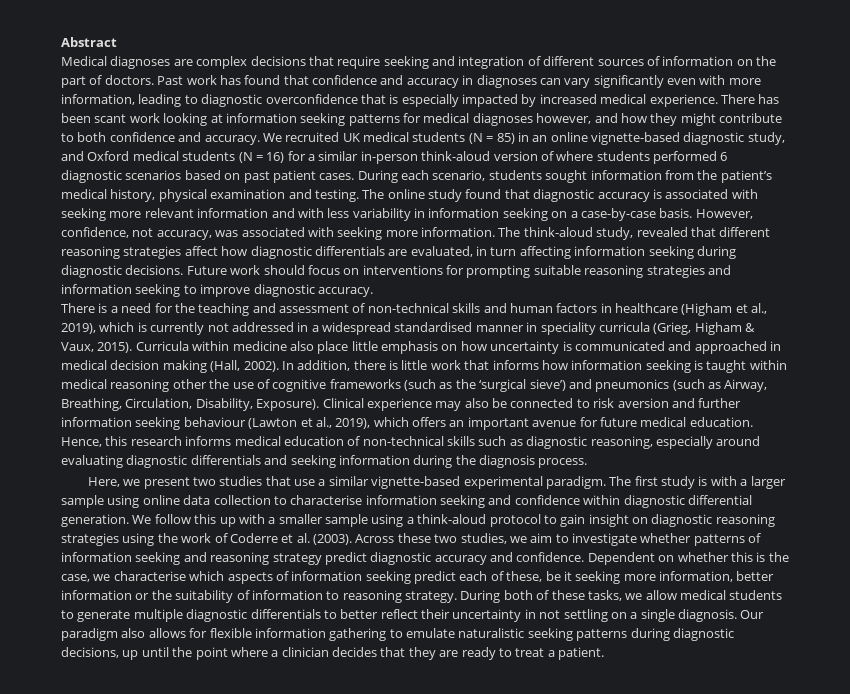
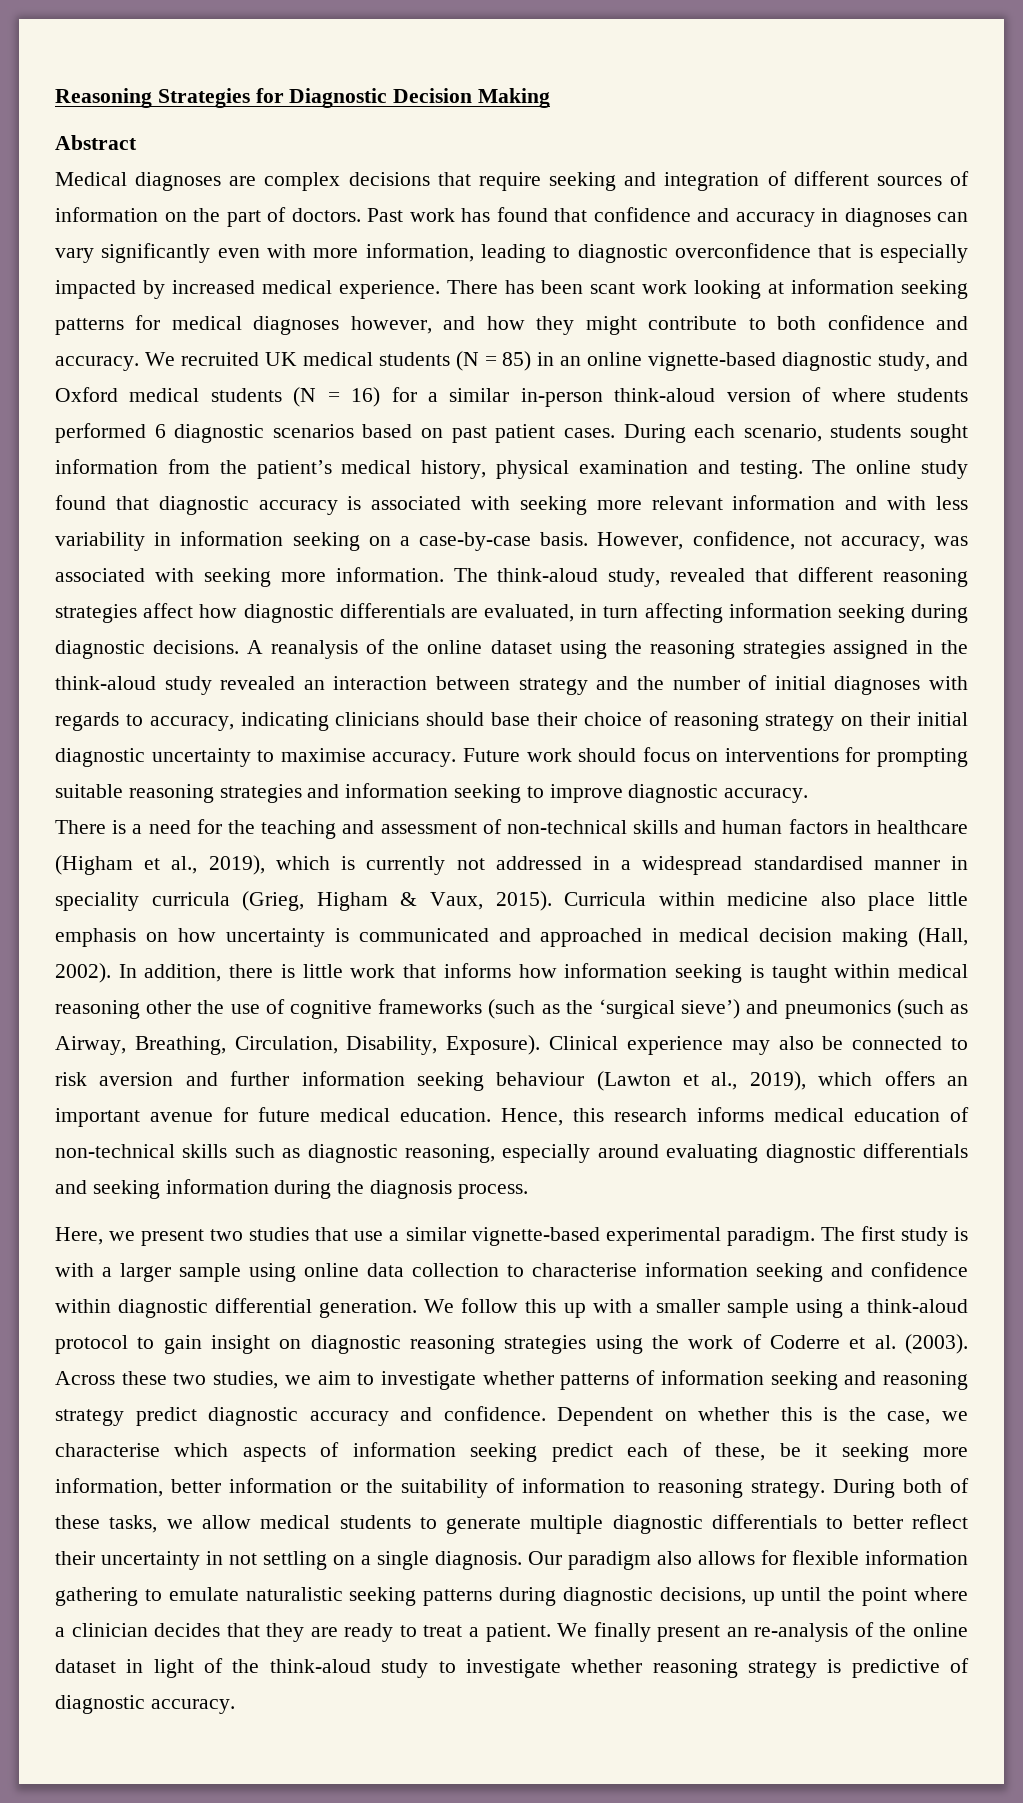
+ Reasoning Strategies for Diagnostic Decision Making
+ A reanalysis of the online dataset using the reasoning strategies assigned in the think-aloud study revealed an interaction between strategy and the number of initial diagnoses with regards to accuracy, indicating clinicians should base their choice of reasoning strategy on their initial diagnostic uncertainty to maximise accuracy.
+ We finally present an re-analysis of the online dataset in light of the think-aloud study to investigate whether reasoning strategy is predictive of diagnostic accuracy.

